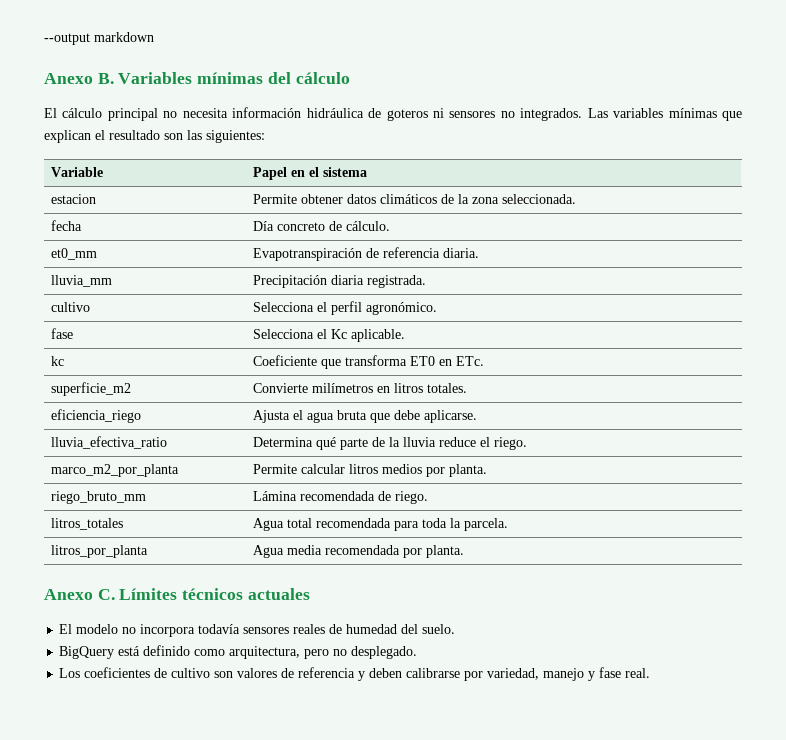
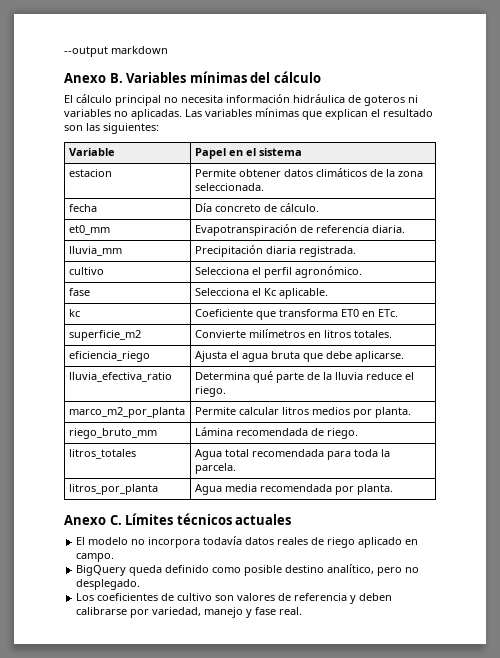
- El cálculo principal no necesita información hidráulica de goteros ni sensores no integrados.
+ El cálculo principal no necesita información hidráulica de goteros ni variables no aplicadas.
- El modelo no incorpora todavía sensores reales de humedad del suelo.
+ El modelo no incorpora todavía datos reales de riego aplicado en campo.
- BigQuery está definido como arquitectura, pero no desplegado.
+ BigQuery queda definido como posible destino analítico, pero no desplegado.

